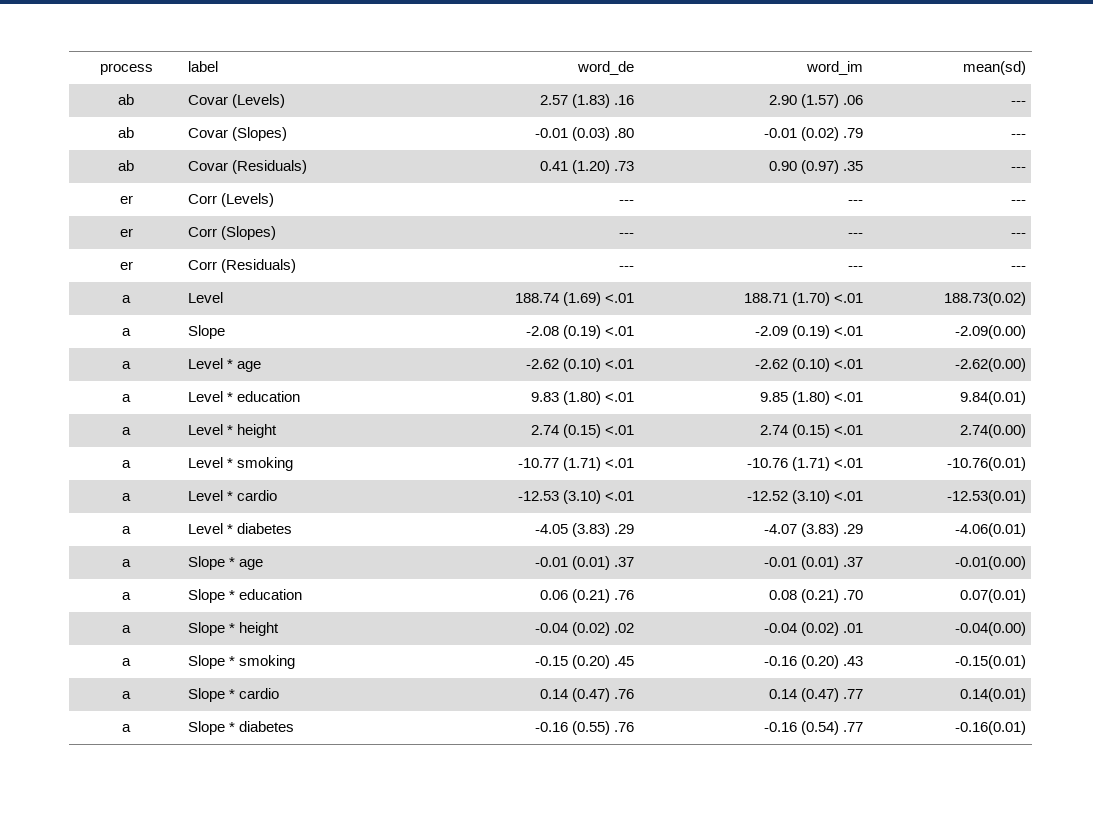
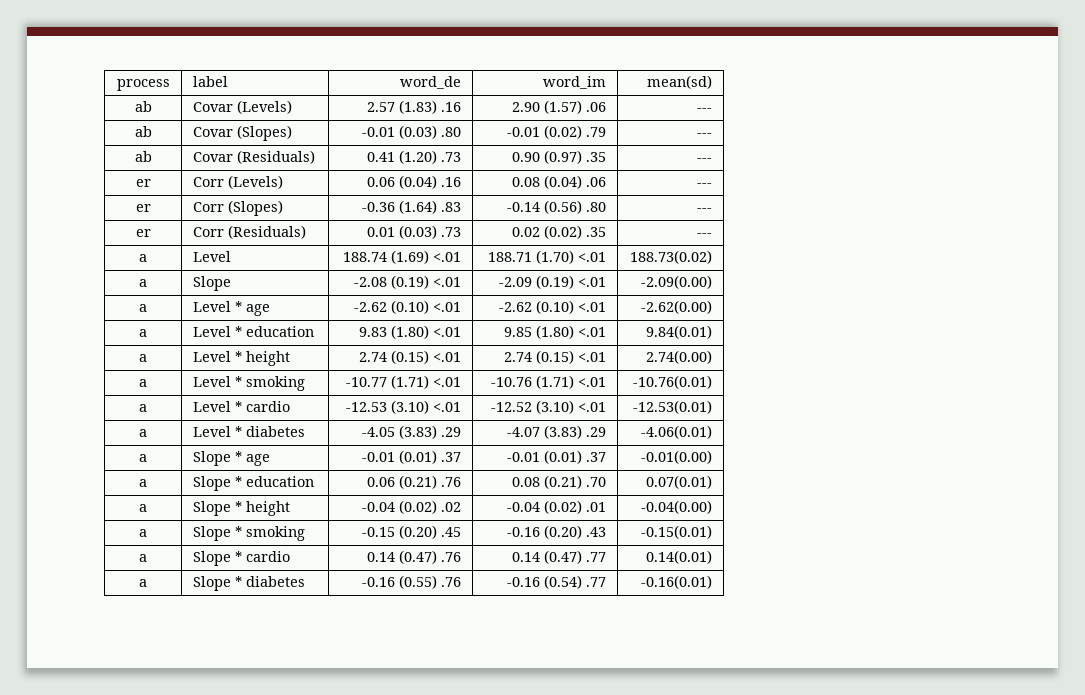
- er | Corr (Levels) | --- | --- | ---
- er | Corr (Slopes) | --- | --- | ---
- er | Corr (Residuals) | --- | --- | ---
+ er | Corr (Levels) | 0.06 (0.04) .16 | 0.08 (0.04) .06 | ---
+ er | Corr (Slopes) | -0.36 (1.64) .83 | -0.14 (0.56) .80 | ---
+ er | Corr (Residuals) | 0.01 (0.03) .73 | 0.02 (0.02) .35 | ---

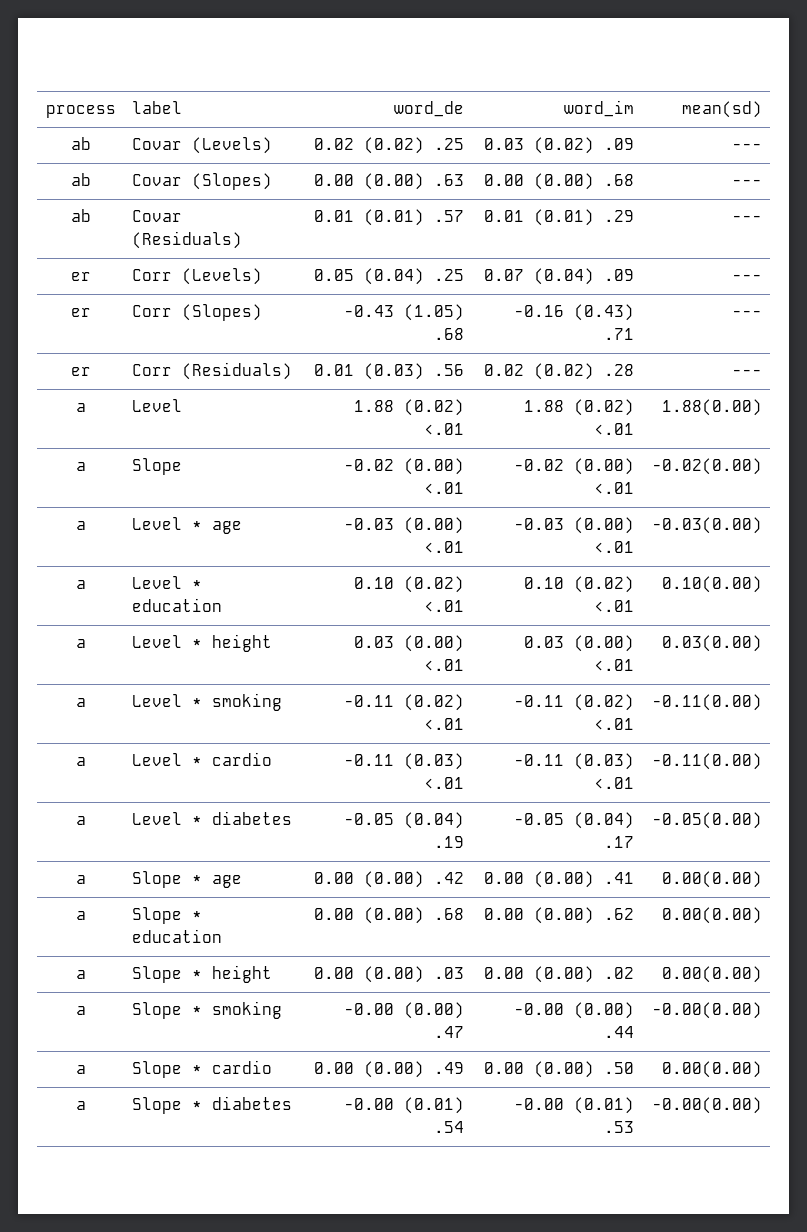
- ab | Covar (Levels) | 2.57 (1.83) .16 | 2.90 (1.57) .06 | ---
- ab | Covar (Slopes) | -0.01 (0.03) .80 | -0.01 (0.02) .79 | ---
- ab | Covar (Residuals) | 0.41 (1.20) .73 | 0.90 (0.97) .35 | ---
- er | Corr (Levels) | 0.06 (0.04) .16 | 0.08 (0.04) .06 | ---
- er | Corr (Slopes) | -0.36 (1.64) .83 | -0.14 (0.56) .80 | ---
+ ab | Covar (Levels) | 0.02 (0.02) .25 | 0.03 (0.02) .09 | ---
+ ab | Covar (Slopes) | 0.00 (0.00) .63 | 0.00 (0.00) .68 | ---
+ ab | Covar (Residuals) | 0.01 (0.01) .57 | 0.01 (0.01) .29 | ---
+ er | Corr (Levels) | 0.05 (0.04) .25 | 0.07 (0.04) .09 | ---
+ er | Corr (Slopes) | -0.43 (1.05) .68 | -0.16 (0.43) .71 | ---
- er | Corr (Residuals) | 0.01 (0.03) .73 | 0.02 (0.02) .35 | ---
+ er | Corr (Residuals) | 0.01 (0.03) .56 | 0.02 (0.02) .28 | ---
- a | Level | 188.74 (1.69) <.01 | 188.71 (1.70) <.01 | 188.73(0.02)
+ a | Level | 1.88 (0.02) <.01 | 1.88 (0.02) <.01 | 1.88(0.00)
- a | Slope | -2.08 (0.19) <.01 | -2.09 (0.19) <.01 | -2.09(0.00)
+ a | Slope | -0.02 (0.00) <.01 | -0.02 (0.00) <.01 | -0.02(0.00)
- a | Level * age | -2.62 (0.10) <.01 | -2.62 (0.10) <.01 | -2.62(0.00)
+ a | Level * age | -0.03 (0.00) <.01 | -0.03 (0.00) <.01 | -0.03(0.00)
- a | Level * education | 9.83 (1.80) <.01 | 9.85 (1.80) <.01 | 9.84(0.01)
+ a | Level * education | 0.10 (0.02) <.01 | 0.10 (0.02) <.01 | 0.10(0.00)
- a | Level * height | 2.74 (0.15) <.01 | 2.74 (0.15) <.01 | 2.74(0.00)
+ a | Level * height | 0.03 (0.00) <.01 | 0.03 (0.00) <.01 | 0.03(0.00)
- a | Level * smoking | -10.77 (1.71) <.01 | -10.76 (1.71) <.01 | -10.76(0.01)
+ a | Level * smoking | -0.11 (0.02) <.01 | -0.11 (0.02) <.01 | -0.11(0.00)
- a | Level * cardio | -12.53 (3.10) <.01 | -12.52 (3.10) <.01 | -12.53(0.01)
+ a | Level * cardio | -0.11 (0.03) <.01 | -0.11 (0.03) <.01 | -0.11(0.00)
- a | Level * diabetes | -4.05 (3.83) .29 | -4.07 (3.83) .29 | -4.06(0.01)
- a | Slope * age | -0.01 (0.01) .37 | -0.01 (0.01) .37 | -0.01(0.00)
- a | Slope * education | 0.06 (0.21) .76 | 0.08 (0.21) .70 | 0.07(0.01)
- a | Slope * height | -0.04 (0.02) .02 | -0.04 (0.02) .01 | -0.04(0.00)
- a | Slope * smoking | -0.15 (0.20) .45 | -0.16 (0.20) .43 | -0.15(0.01)
- a | Slope * cardio | 0.14 (0.47) .76 | 0.14 (0.47) .77 | 0.14(0.01)
- a | Slope * diabetes | -0.16 (0.55) .76 | -0.16 (0.54) .77 | -0.16(0.01)
+ a | Level * diabetes | -0.05 (0.04) .19 | -0.05 (0.04) .17 | -0.05(0.00)
+ a | Slope * age | 0.00 (0.00) .42 | 0.00 (0.00) .41 | 0.00(0.00)
+ a | Slope * education | 0.00 (0.00) .68 | 0.00 (0.00) .62 | 0.00(0.00)
+ a | Slope * height | 0.00 (0.00) .03 | 0.00 (0.00) .02 | 0.00(0.00)
+ a | Slope * smoking | -0.00 (0.00) .47 | -0.00 (0.00) .44 | -0.00(0.00)
+ a | Slope * cardio | 0.00 (0.00) .49 | 0.00 (0.00) .50 | 0.00(0.00)
+ a | Slope * diabetes | -0.00 (0.01) .54 | -0.00 (0.01) .53 | -0.00(0.00)

